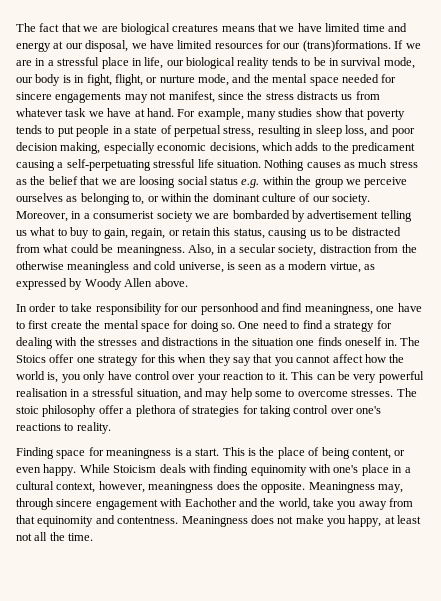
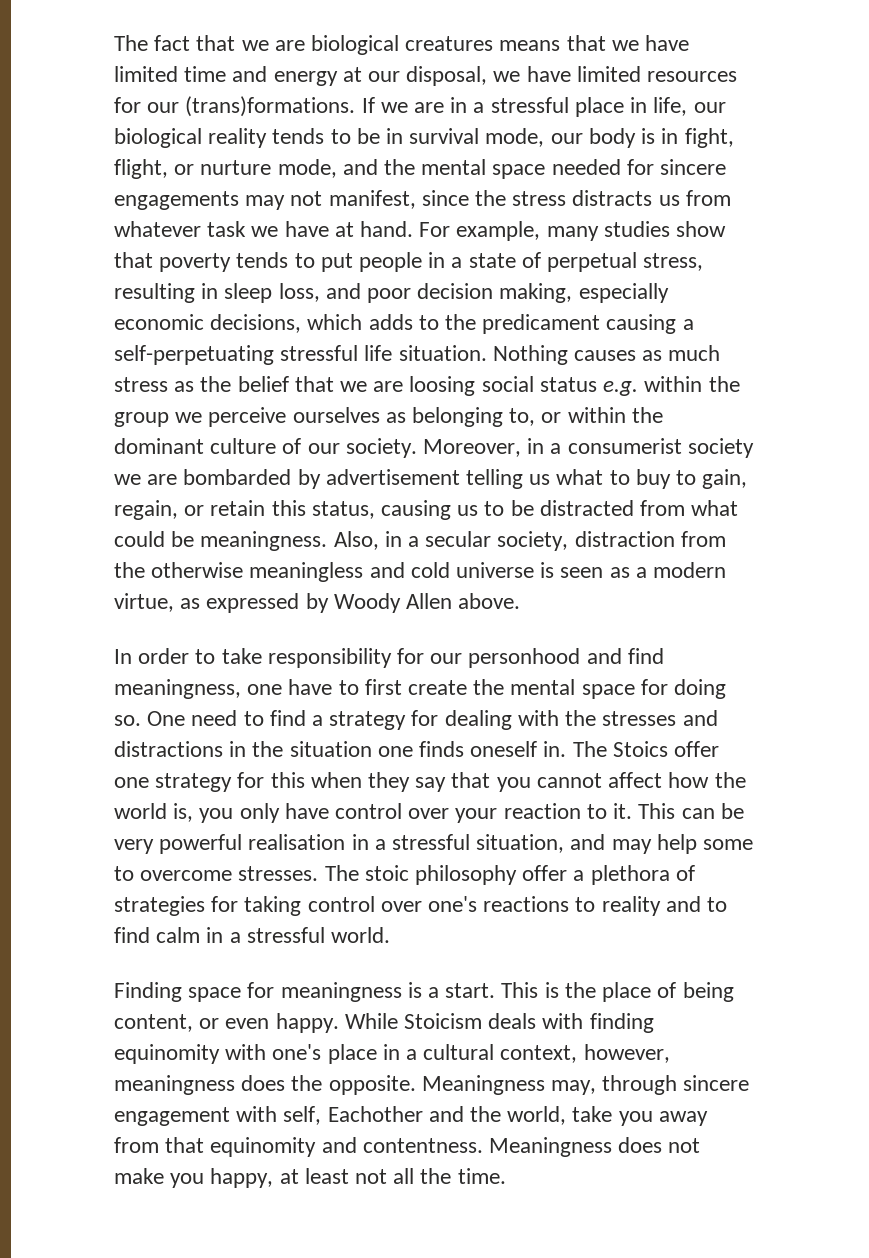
- Also, in a secular society, distraction from the otherwise meaningless and cold universe, is seen as a modern virtue, as expressed by Woody Allen above.
+ Also, in a secular society, distraction from the otherwise meaningless and cold universe is seen as a modern virtue, as expressed by Woody Allen above.
- The stoic philosophy offer a plethora of strategies for taking control over one's reactions to reality.
+ The stoic philosophy offer a plethora of strategies for taking control over one's reactions to reality and to find calm in a stressful world.
- Meaningness may, through sincere engagement with Eachother and the world, take you away from that equinomity and contentness.
+ Meaningness may, through sincere engagement with self, Eachother and the world, take you away from that equinomity and contentness.

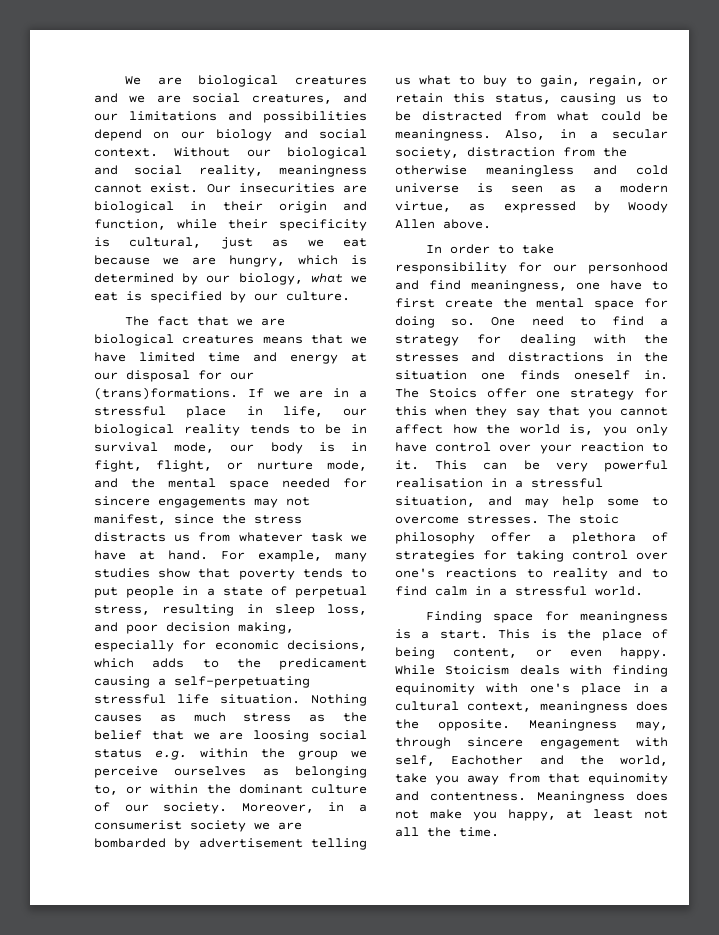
+ We are biological creatures and we are social creatures, and our limitations and possibilities depend on our biology and social context. Without our biological and social reality, meaningness cannot exist. Our insecurities are biological in their origin and function, while their specificity is cultural, just as we eat because we are hungry, which is determined by our biology, what we eat is specified by our culture.
- The fact that we are biological creatures means that we have limited time and energy at our disposal, we have limited resources for our (trans)formations.
+ The fact that we are biological creatures means that we have limited time and energy at our disposal for our (trans)formations.
- For example, many studies show that poverty tends to put people in a state of perpetual stress, resulting in sleep loss, and poor decision making, especially economic decisions, which adds to the predicament causing a self-perpetuating stressful life situation.
+ For example, many studies show that poverty tends to put people in a state of perpetual stress, resulting in sleep loss, and poor decision making, especially for economic decisions, which adds to the predicament causing a self-perpetuating stressful life situation.
- While Stoicism deals with finding equinomity with one's place in a cultural context, however, meaningness does the opposite.
+ While Stoicism deals with finding equinomity with one's place in a cultural context, meaningness does the opposite.

